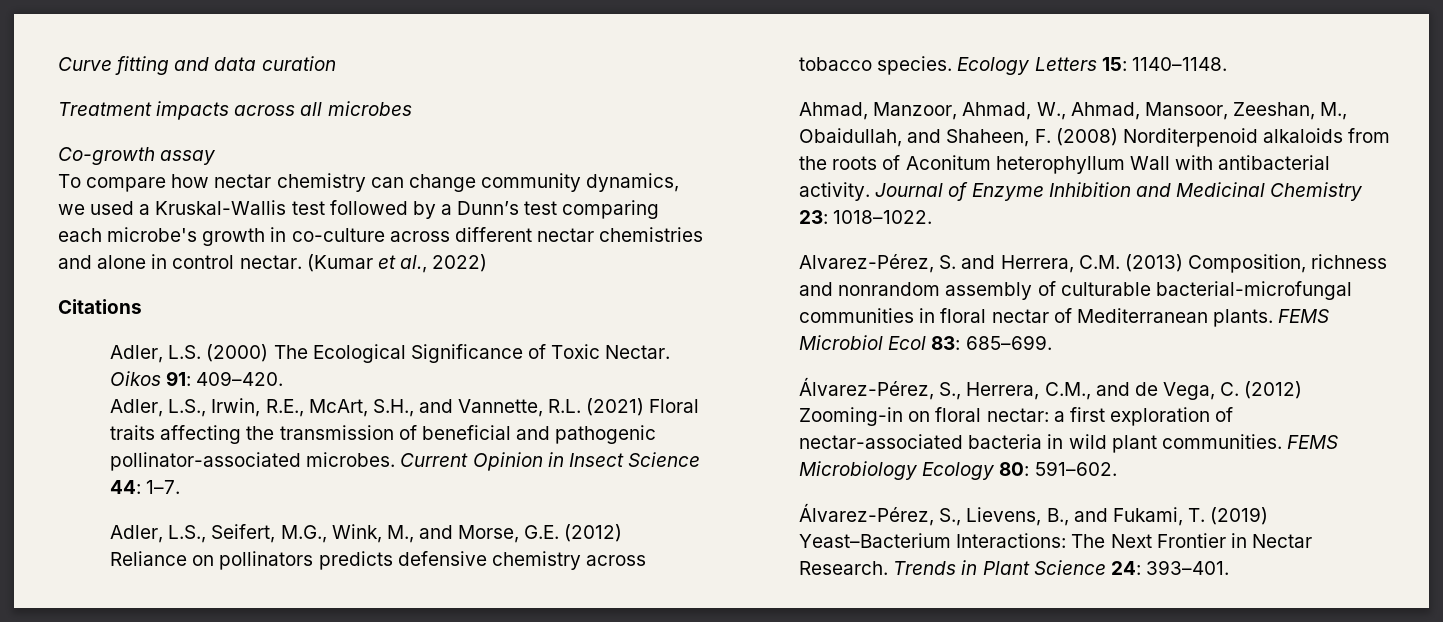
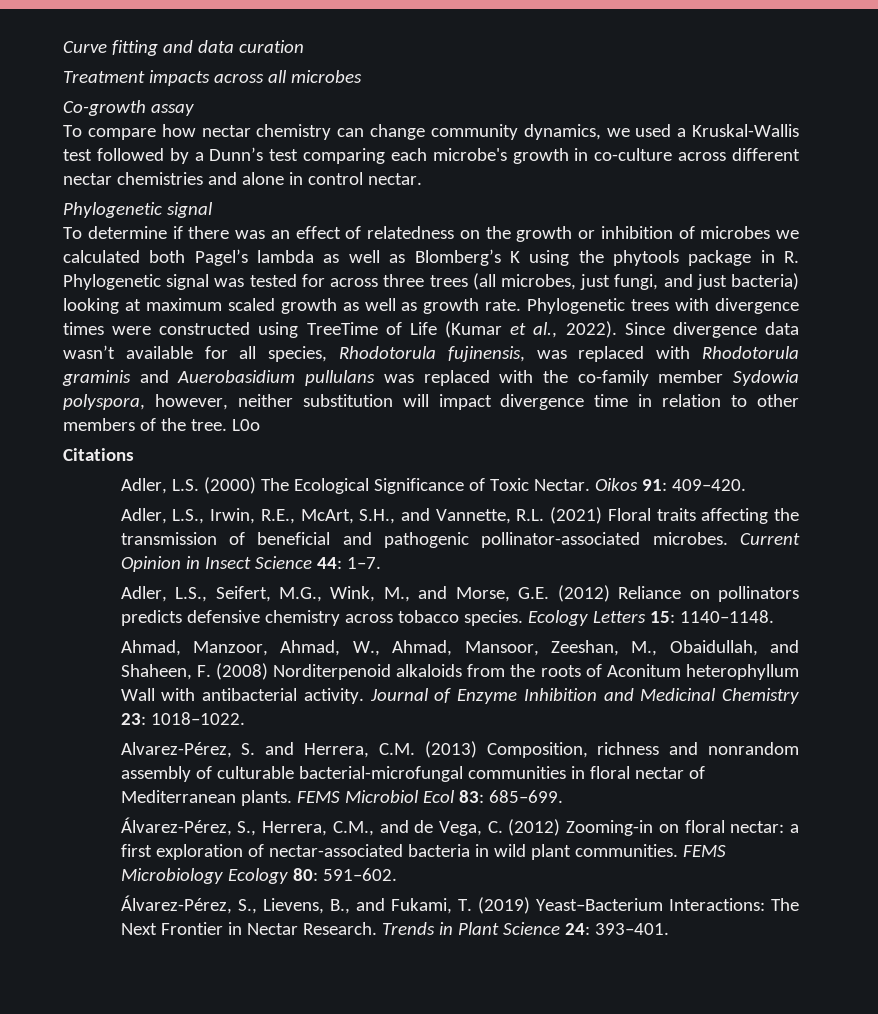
- To compare how nectar chemistry can change community dynamics, we used a Kruskal-Wallis test followed by a Dunn’s test comparing each microbe's growth in co-culture across different nectar chemistries and alone in control nectar. (Kumar et al., 2022)
+ To compare how nectar chemistry can change community dynamics, we used a Kruskal-Wallis test followed by a Dunn’s test comparing each microbe's growth in co-culture across different nectar chemistries and alone in control nectar.
+ Phylogenetic signal
+ To determine if there was an effect of relatedness on the growth or inhibition of microbes we calculated both Pagel’s lambda as well as Blomberg’s K using the phytools package in R. Phylogenetic signal was tested for across three trees (all microbes, just fungi, and just bacteria) looking at maximum scaled growth as well as growth rate. Phylogenetic trees with divergence times were constructed using TreeTime of Life (Kumar et al., 2022). Since divergence data wasn’t available for all species, Rhodotorula fujinensis, was replaced with Rhodotorula graminis and Auerobasidium pullulans was replaced with the co-family member Sydowia polyspora, however, neither substitution will impact divergence time in relation to other members of the tree. L0o

